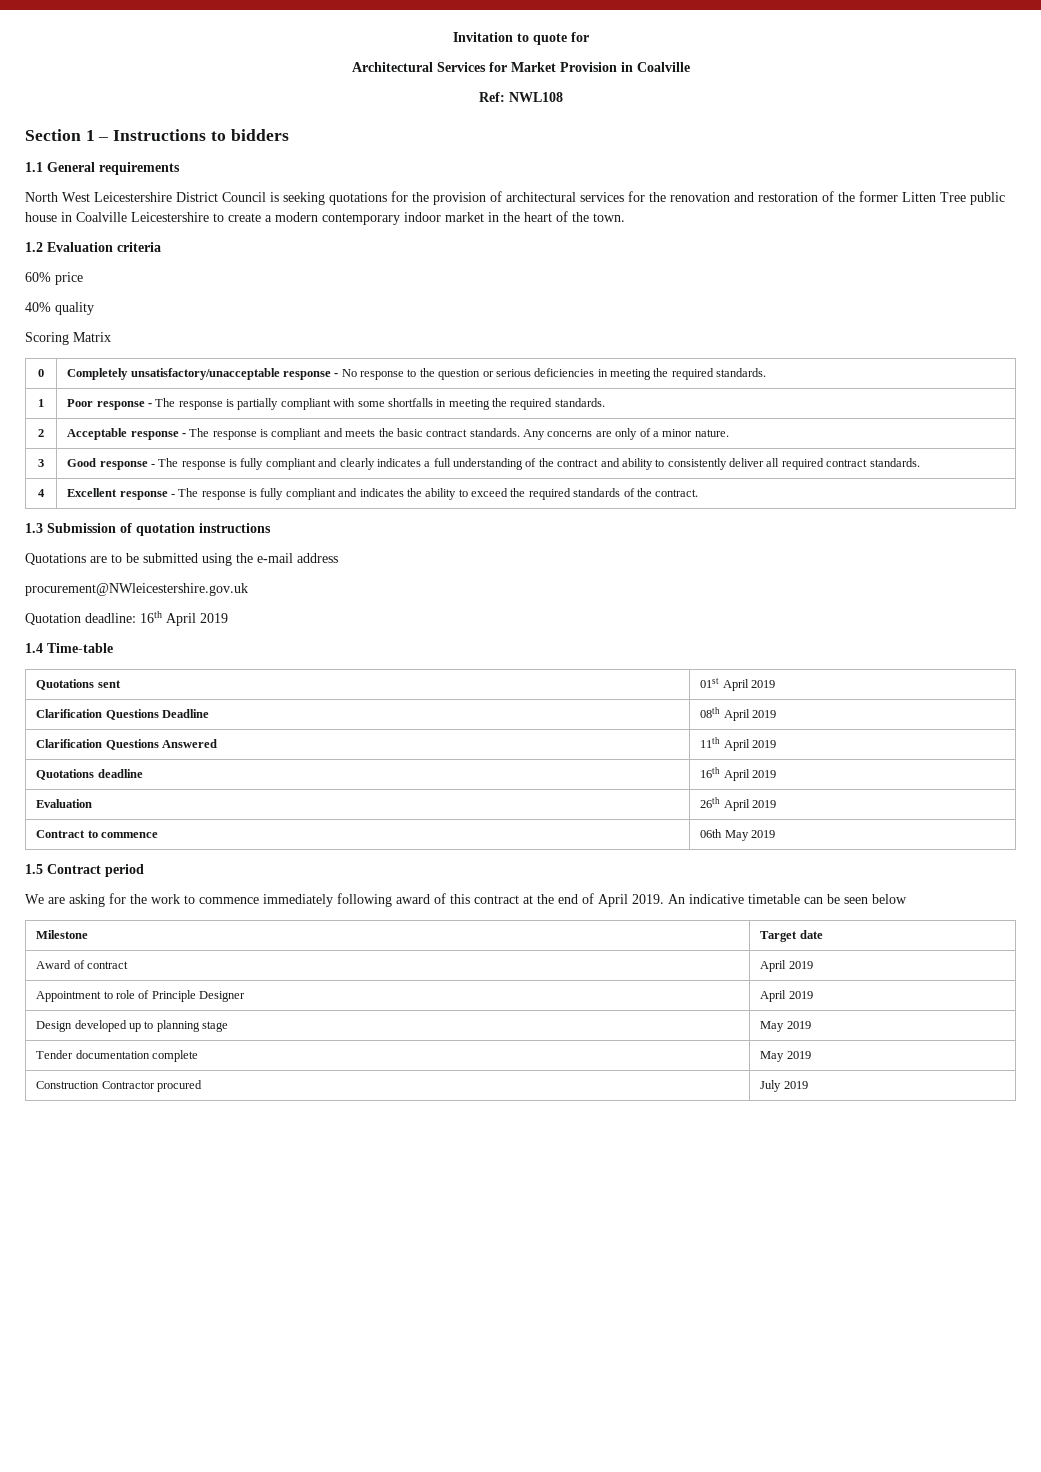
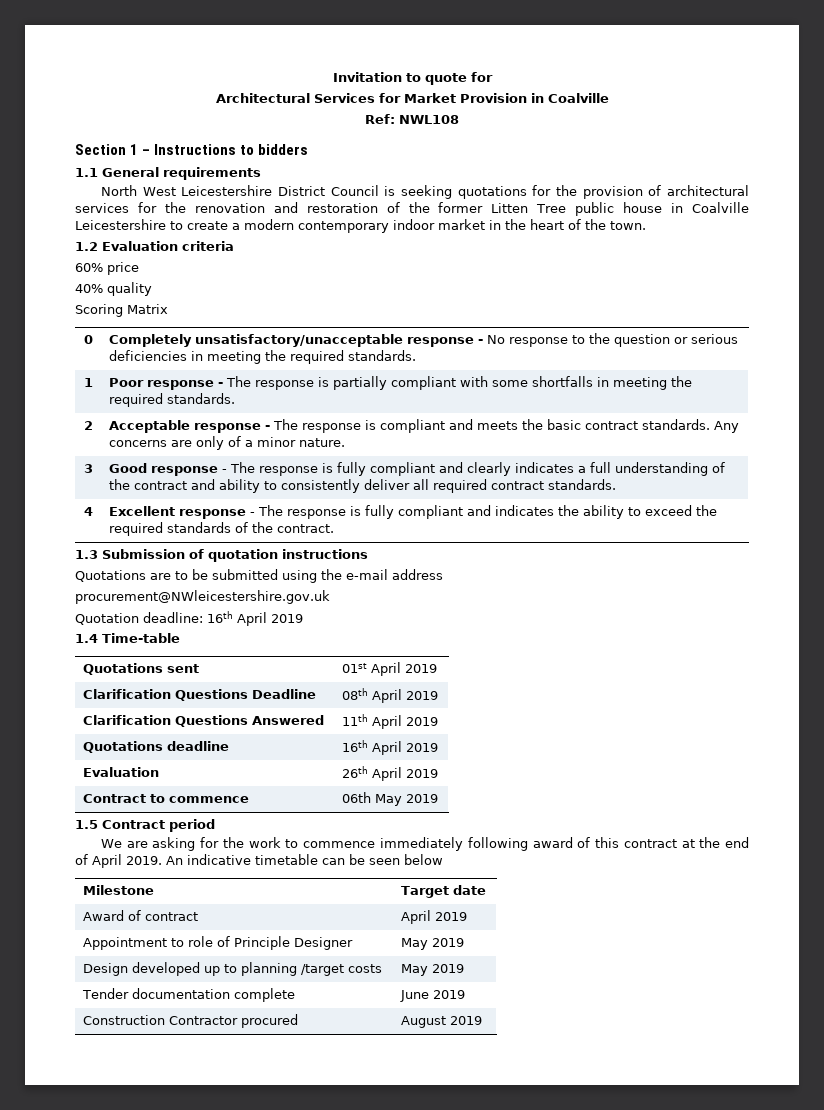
- Appointment to role of Principle Designer | April 2019
+ Appointment to role of Principle Designer | May 2019
- Design developed up to planning stage | May 2019
+ Design developed up to planning /target costs | May 2019
- Tender documentation complete | May 2019
+ Tender documentation complete | June 2019
- Construction Contractor procured | July 2019
+ Construction Contractor procured | August 2019

